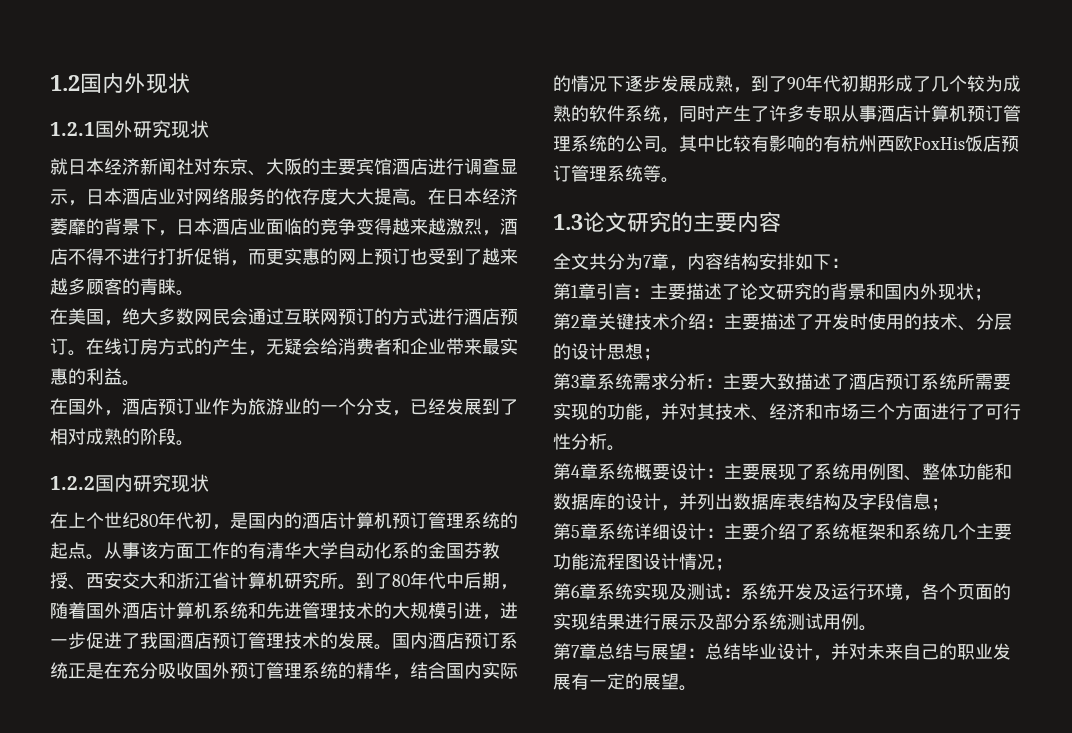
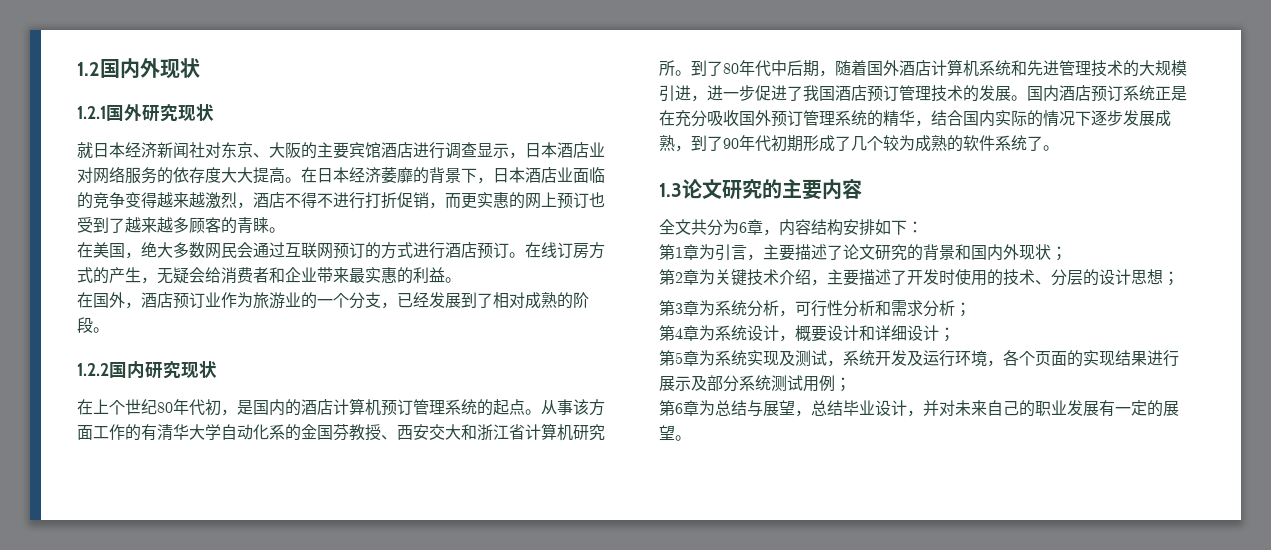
- 国内酒店预订系统正是在充分吸收国外预订管理系统的精华，结合国内实际的情况下逐步发展成熟，到了90年代初期形成了几个较为成熟的软件系统，同时产生了许多专职从事酒店计算机预订管理系统的公司。其中比较有影响的有杭州西欧FoxHis饭店预订管理系统等。
+ 国内酒店预订系统正是在充分吸收国外预订管理系统的精华，结合国内实际的情况下逐步发展成熟，到了90年代初期形成了几个较为成熟的软件系统了。
- 全文共分为7章，内容结构安排如下：
+ 全文共分为6章，内容结构安排如下：
- 第1章引言：主要描述了论文研究的背景和国内外现状；
+ 第1章为引言，主要描述了论文研究的背景和国内外现状；
- 第2章关键技术介绍：主要描述了开发时使用的技术、分层的设计思想；
+ 第2章为关键技术介绍，主要描述了开发时使用的技术、分层的设计思想；
- 第3章系统需求分析：主要大致描述了酒店预订系统所需要实现的功能，并对其技术、经济和市场三个方面进行了可行性分析。
- 第4章系统概要设计：主要展现了系统用例图、整体功能和数据库的设计，并列出数据库表结构及字段信息；
- 第5章系统详细设计：主要介绍了系统框架和系统几个主要功能流程图设计情况；
- 第6章系统实现及测试：系统开发及运行环境，各个页面的实现结果进行展示及部分系统测试用例。
- 第7章总结与展望：总结毕业设计，并对未来自己的职业发展有一定的展望。
+ 第3章为系统分析，可行性分析和需求分析；
+ 第4章为系统设计，概要设计和详细设计；
+ 第5章为系统实现及测试，系统开发及运行环境，各个页面的实现结果进行展示及部分系统测试用例；
+ 第6章为总结与展望，总结毕业设计，并对未来自己的职业发展有一定的展望。

